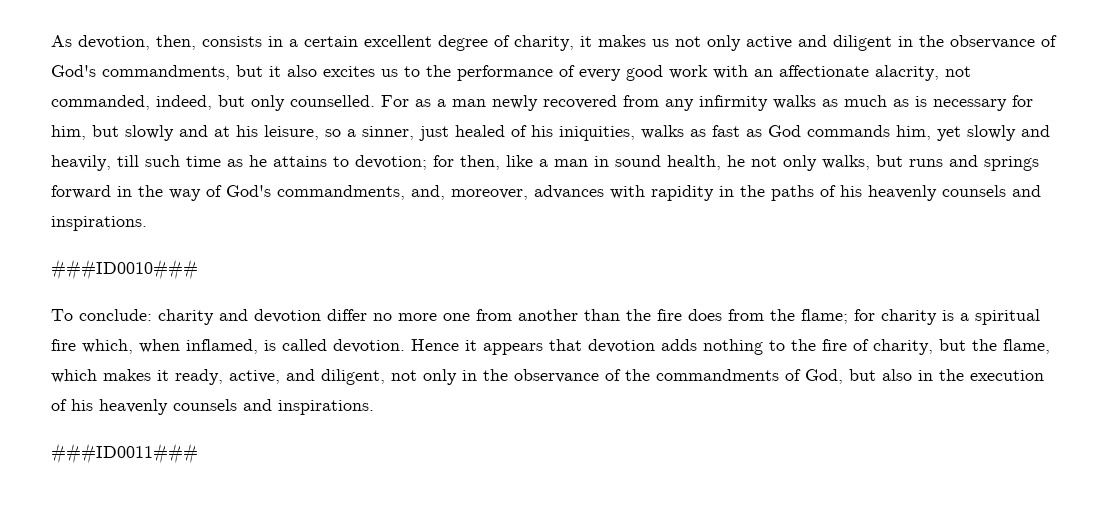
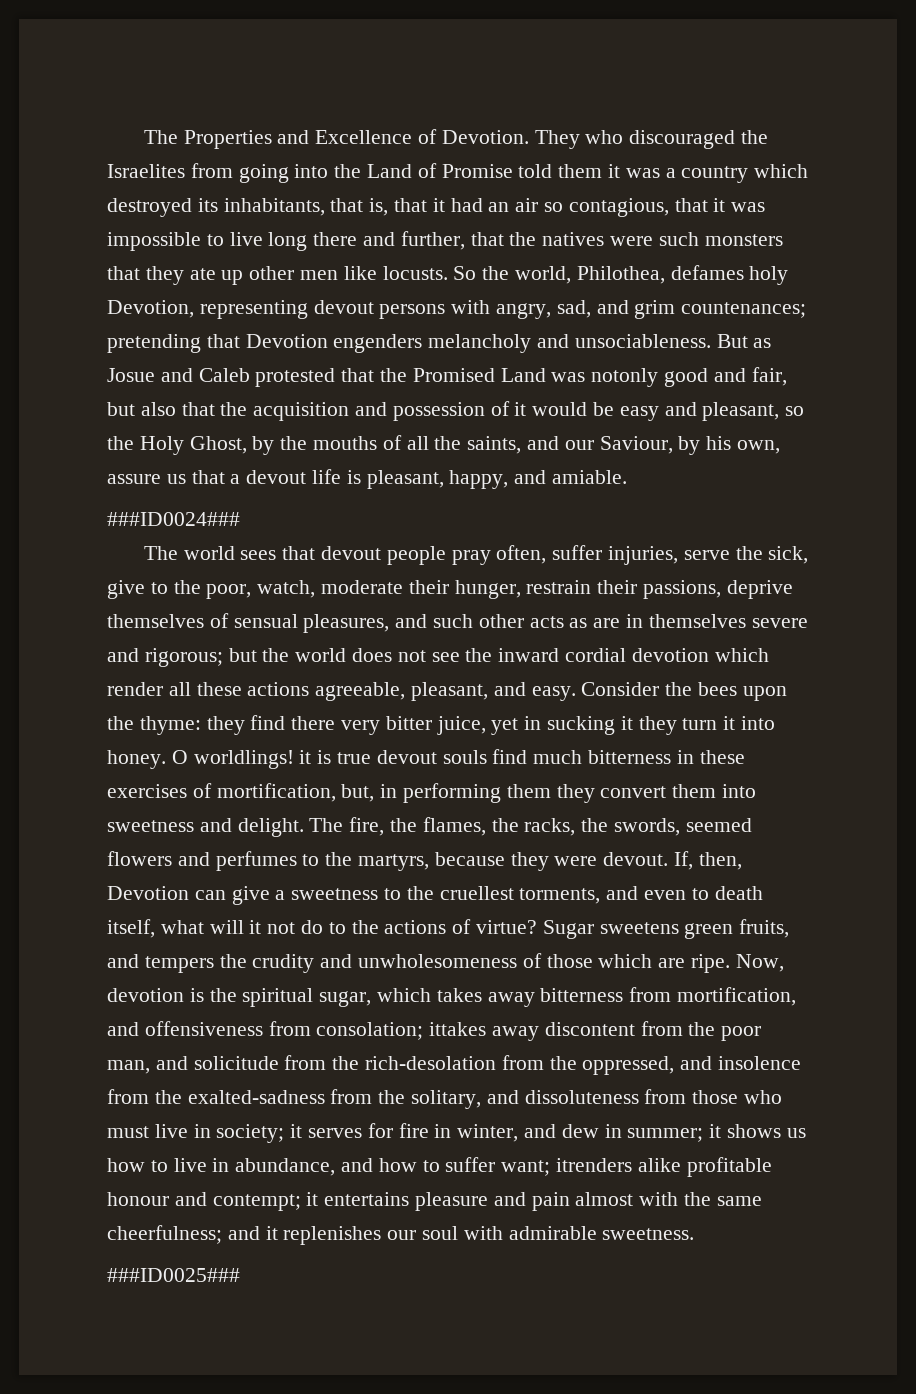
- As devotion, then, consists in a certain excellent degree of charity, it makes us not only active and diligent in the observance of God's commandments, but it also excites us to the performance of every good work with an affectionate alacrity, not commanded, indeed, but only counselled. For as a man newly recovered from any infirmity walks as much as is necessary for him, but slowly and at his leisure, so a sinner, just healed of his iniquities, walks as fast as God commands him, yet slowly and heavily, till such time as he attains to devotion; for then, like a man in sound health, he not only walks, but runs and springs forward in the way of God's commandments, and, moreover, advances with rapidity in the paths of his heavenly counsels and inspirations.
- ###ID0010###
- To conclude: charity and devotion differ no more one from another than the fire does from the flame; for charity is a spiritual fire which, when inflamed, is called devotion. Hence it appears that devotion adds nothing to the fire of charity, but the flame, which makes it ready, active, and diligent, not only in the observance of the commandments of God, but also in the execution of his heavenly counsels and inspirations.
- ###ID0011###
+ The Properties and Excellence of Devotion. They who discouraged the Israelites from going into the Land of Promise told them it was a country which destroyed its inhabitants, that is, that it had an air so contagious, that it was impossible to live long there and further, that the natives were such monsters that they ate up other men like locusts. So the world, Philothea, defames holy Devotion, representing devout persons with angry, sad, and grim countenances; pretending that Devotion engenders melancholy and unsociableness. But as Josue and Caleb protested that the Promised Land was notonly good and fair, but also that the acquisition and possession of it would be easy and pleasant, so the Holy Ghost, by the mouths of all the saints, and our Saviour, by his own, assure us that a devout life is pleasant, happy, and amiable.
+ ###ID0024###
+ The world sees that devout people pray often, suffer injuries, serve the sick, give to the poor, watch, moderate their hunger, restrain their passions, deprive themselves of sensual pleasures, and such other acts as are in themselves severe and rigorous; but the world does not see the inward cordial devotion which render all these actions agreeable, pleasant, and easy. Consider the bees upon the thyme: they find there very bitter juice, yet in sucking it they turn it into honey. O worldlings! it is true devout souls find much bitterness in these exercises of mortification, but, in performing them they convert them into sweetness and delight. The fire, the flames, the racks, the swords, seemed flowers and perfumes to the martyrs, because they were devout. If, then, Devotion can give a sweetness to the cruellest torments, and even to death itself, what will it not do to the actions of virtue? Sugar sweetens green fruits, and tempers the crudity and unwholesomeness of those which are ripe. Now, devotion is the spiritual sugar, which takes away bitterness from mortification, and offensiveness from consolation; ittakes away discontent from the poor man, and solicitude from the rich-desolation from the oppressed, and insolence from the exalted-sadness from the solitary, and dissoluteness from those who must live in society; it serves for fire in winter, and dew in summer; it shows us how to live in abundance, and how to suffer want; itrenders alike profitable honour and contempt; it entertains pleasure and pain almost with the same cheerfulness; and it replenishes our soul with admirable sweetness.
+ ###ID0025###

